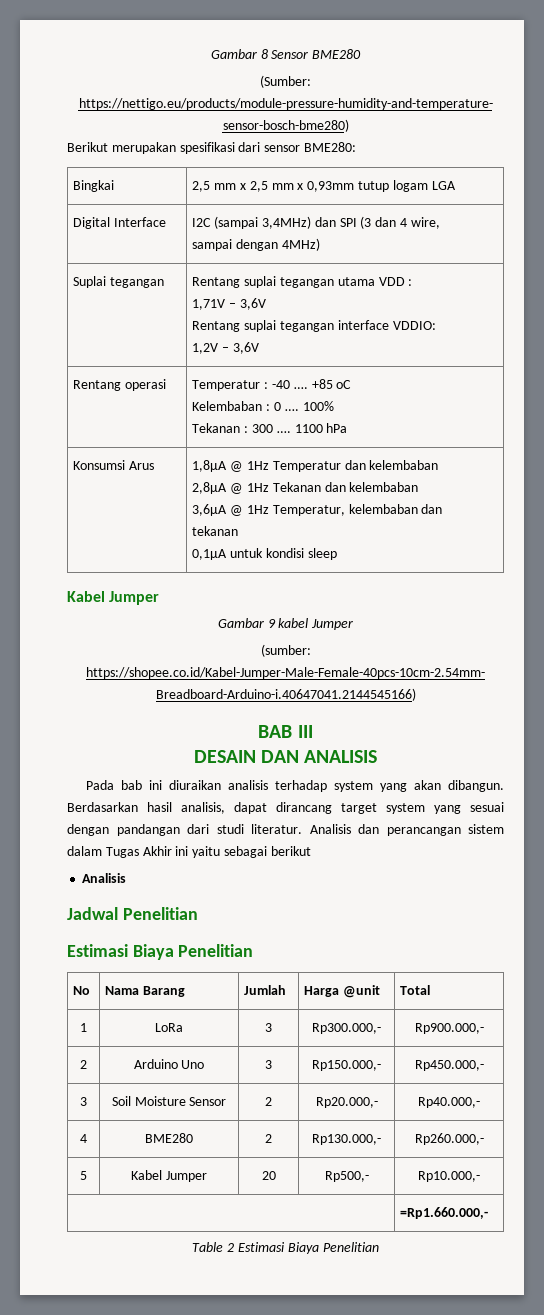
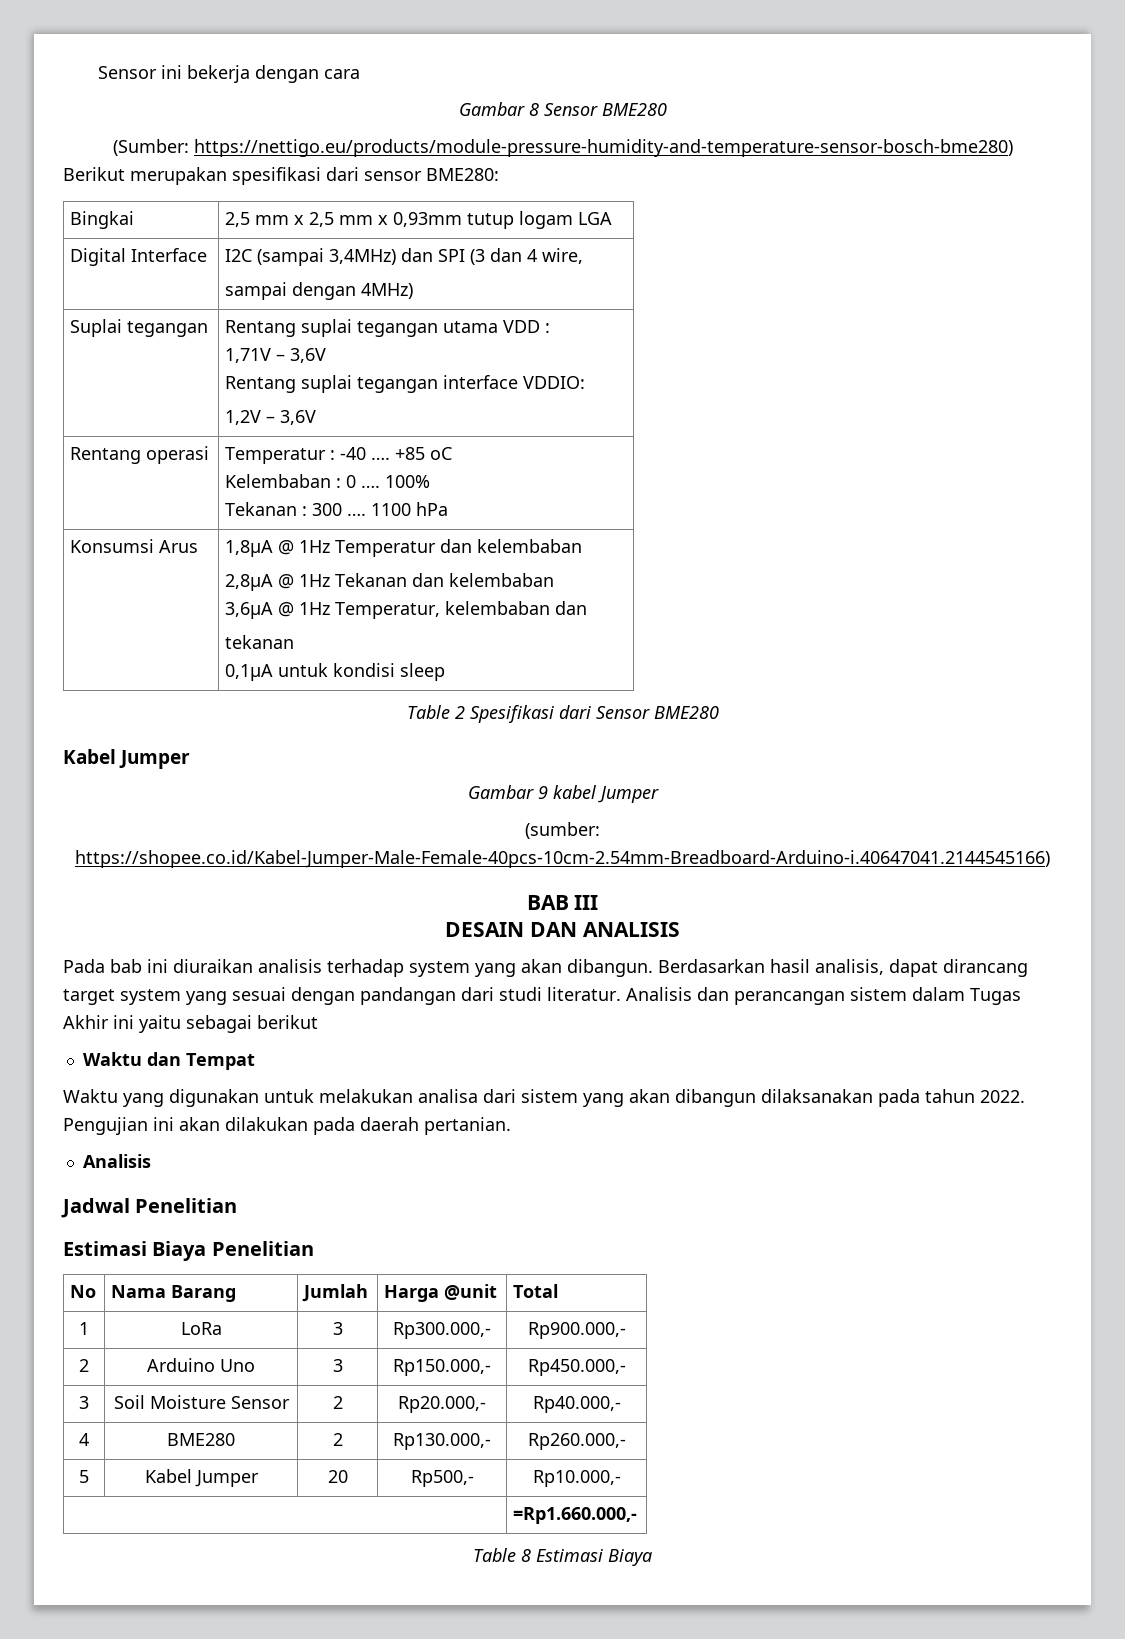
+ Sensor ini bekerja dengan cara
+ Table 2 Spesifikasi dari Sensor BME280
+ Waktu dan Tempat
+ Waktu yang digunakan untuk melakukan analisa dari sistem yang akan dibangun dilaksanakan pada tahun 2022. Pengujian ini akan dilakukan pada daerah pertanian.
- Table 2 Estimasi Biaya Penelitian
+ Table 8 Estimasi Biaya

